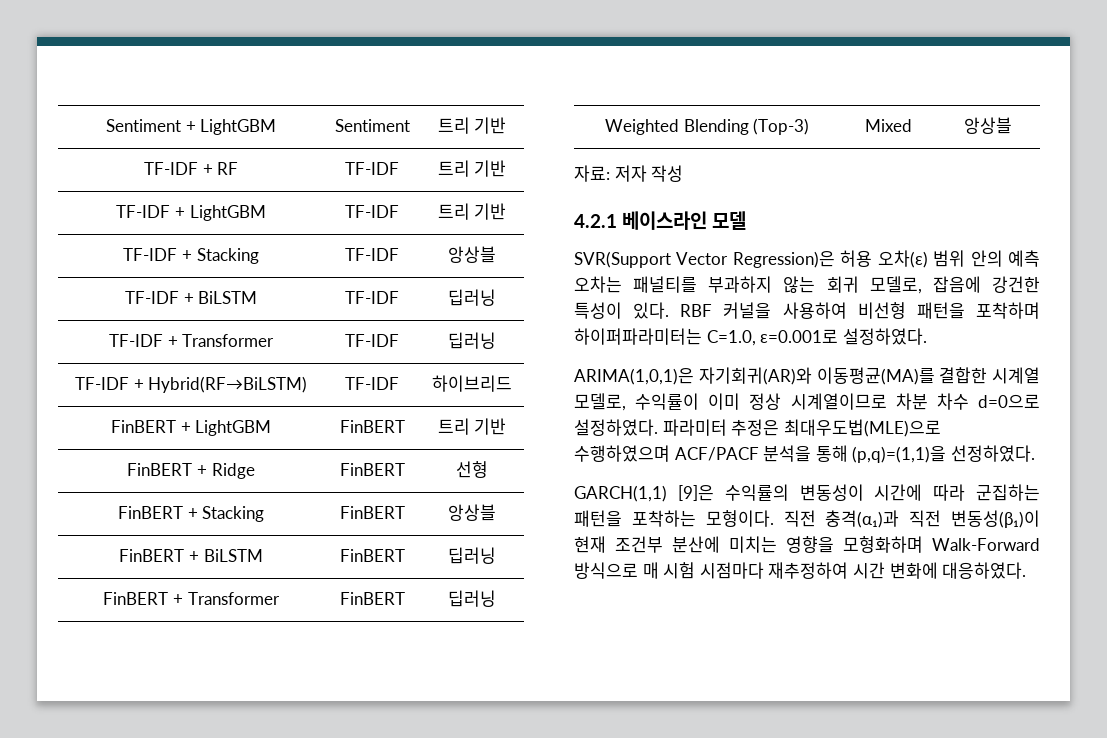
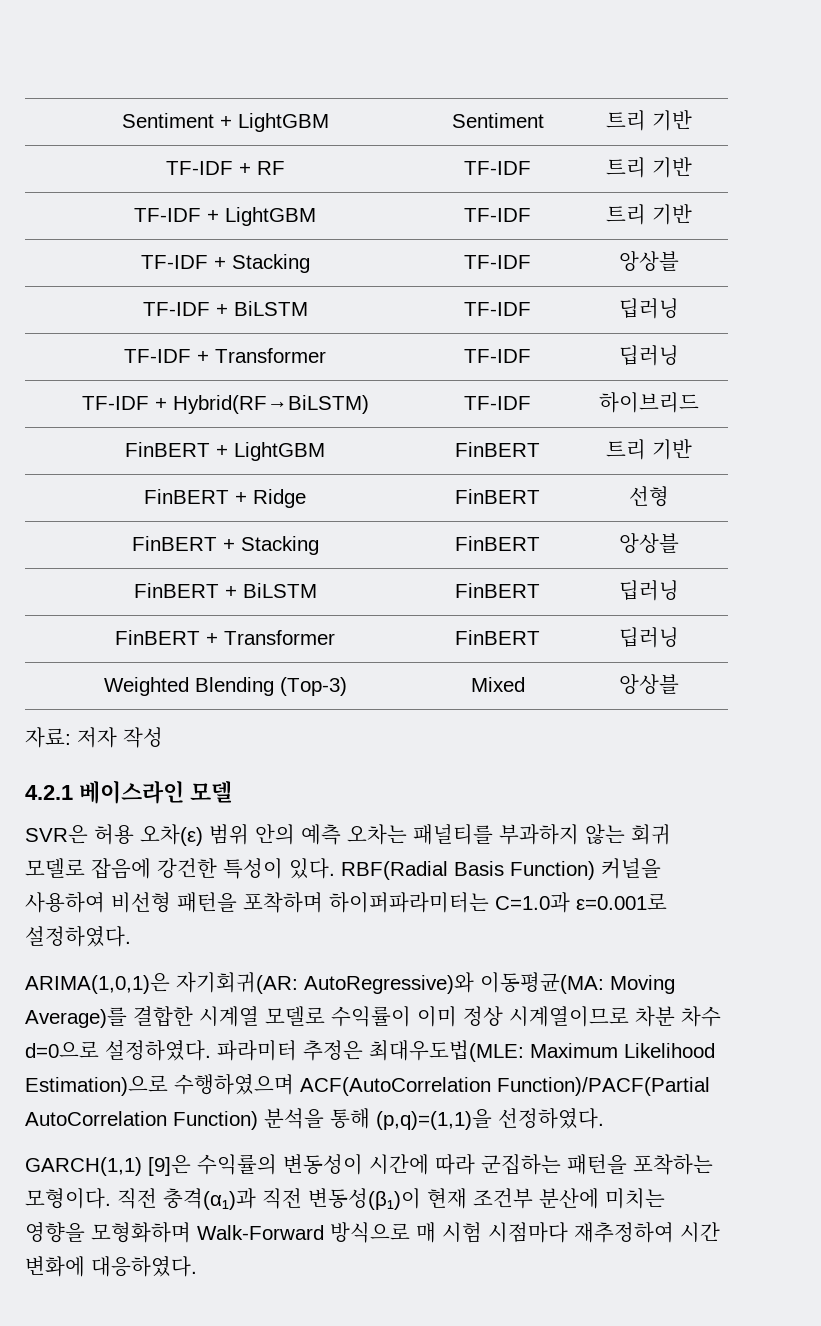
- SVR(Support Vector Regression)은 허용 오차(ε) 범위 안의 예측 오차는 패널티를 부과하지 않는 회귀 모델로, 잡음에 강건한 특성이 있다.
+ SVR은 허용 오차(ε) 범위 안의 예측 오차는 패널티를 부과하지 않는 회귀 모델로 잡음에 강건한 특성이 있다.
- RBF 커널을 사용하여 비선형 패턴을 포착하며 하이퍼파라미터는 C=1.0, ε=0.001로 설정하였다.
+ RBF(Radial Basis Function) 커널을 사용하여 비선형 패턴을 포착하며 하이퍼파라미터는 C=1.0과 ε=0.001로 설정하였다.
- ARIMA(1,0,1)은 자기회귀(AR)와 이동평균(MA)를 결합한 시계열 모델로, 수익률이 이미 정상 시계열이므로 차분 차수 d=0으로 설정하였다.
+ ARIMA(1,0,1)은 자기회귀(AR: AutoRegressive)와 이동평균(MA: Moving Average)를 결합한 시계열 모델로 수익률이 이미 정상 시계열이므로 차분 차수 d=0으로 설정하였다.
- 파라미터 추정은 최대우도법(MLE)으로 수행하였으며 ACF/PACF 분석을 통해 (p,q)=(1,1)을 선정하였다.
+ 파라미터 추정은 최대우도법(MLE: Maximum Likelihood Estimation)으로 수행하였으며 ACF(AutoCorrelation Function)/PACF(Partial AutoCorrelation Function) 분석을 통해 (p,q)=(1,1)을 선정하였다.

